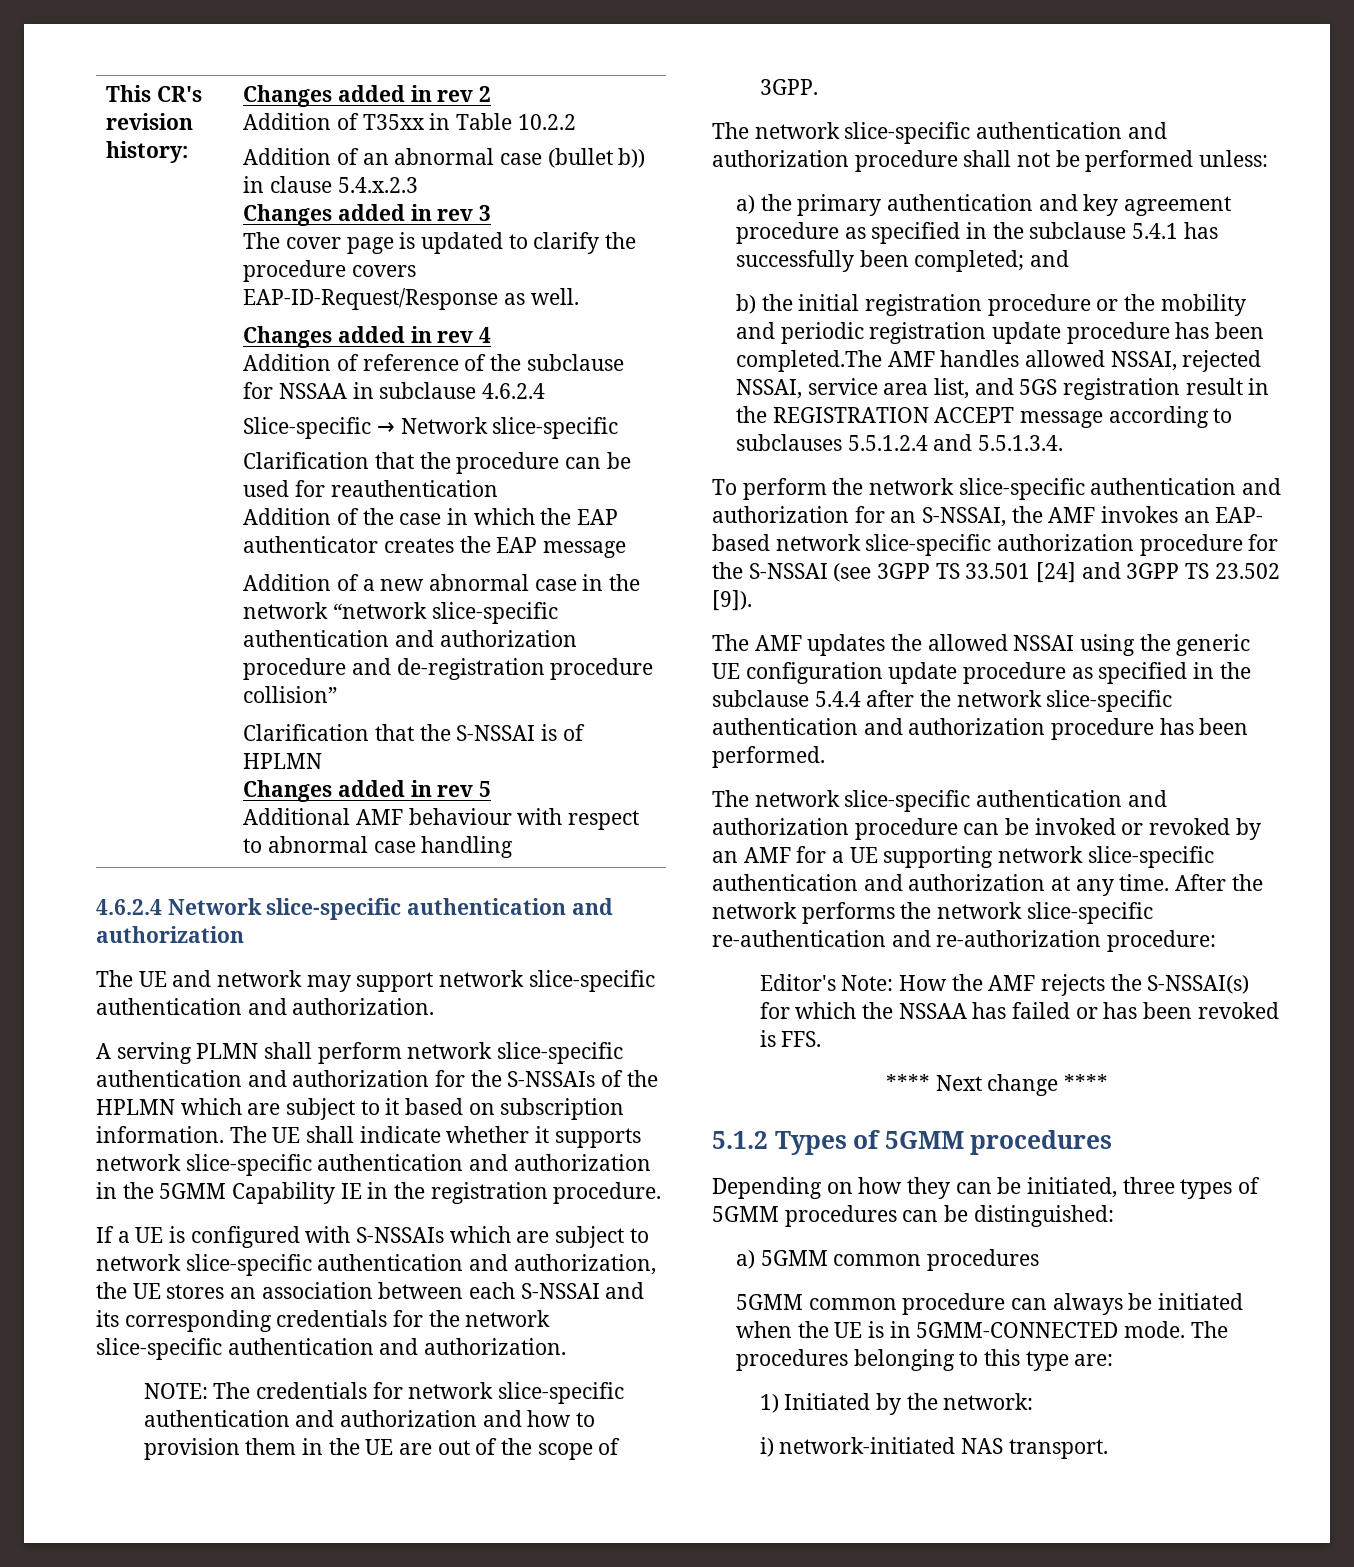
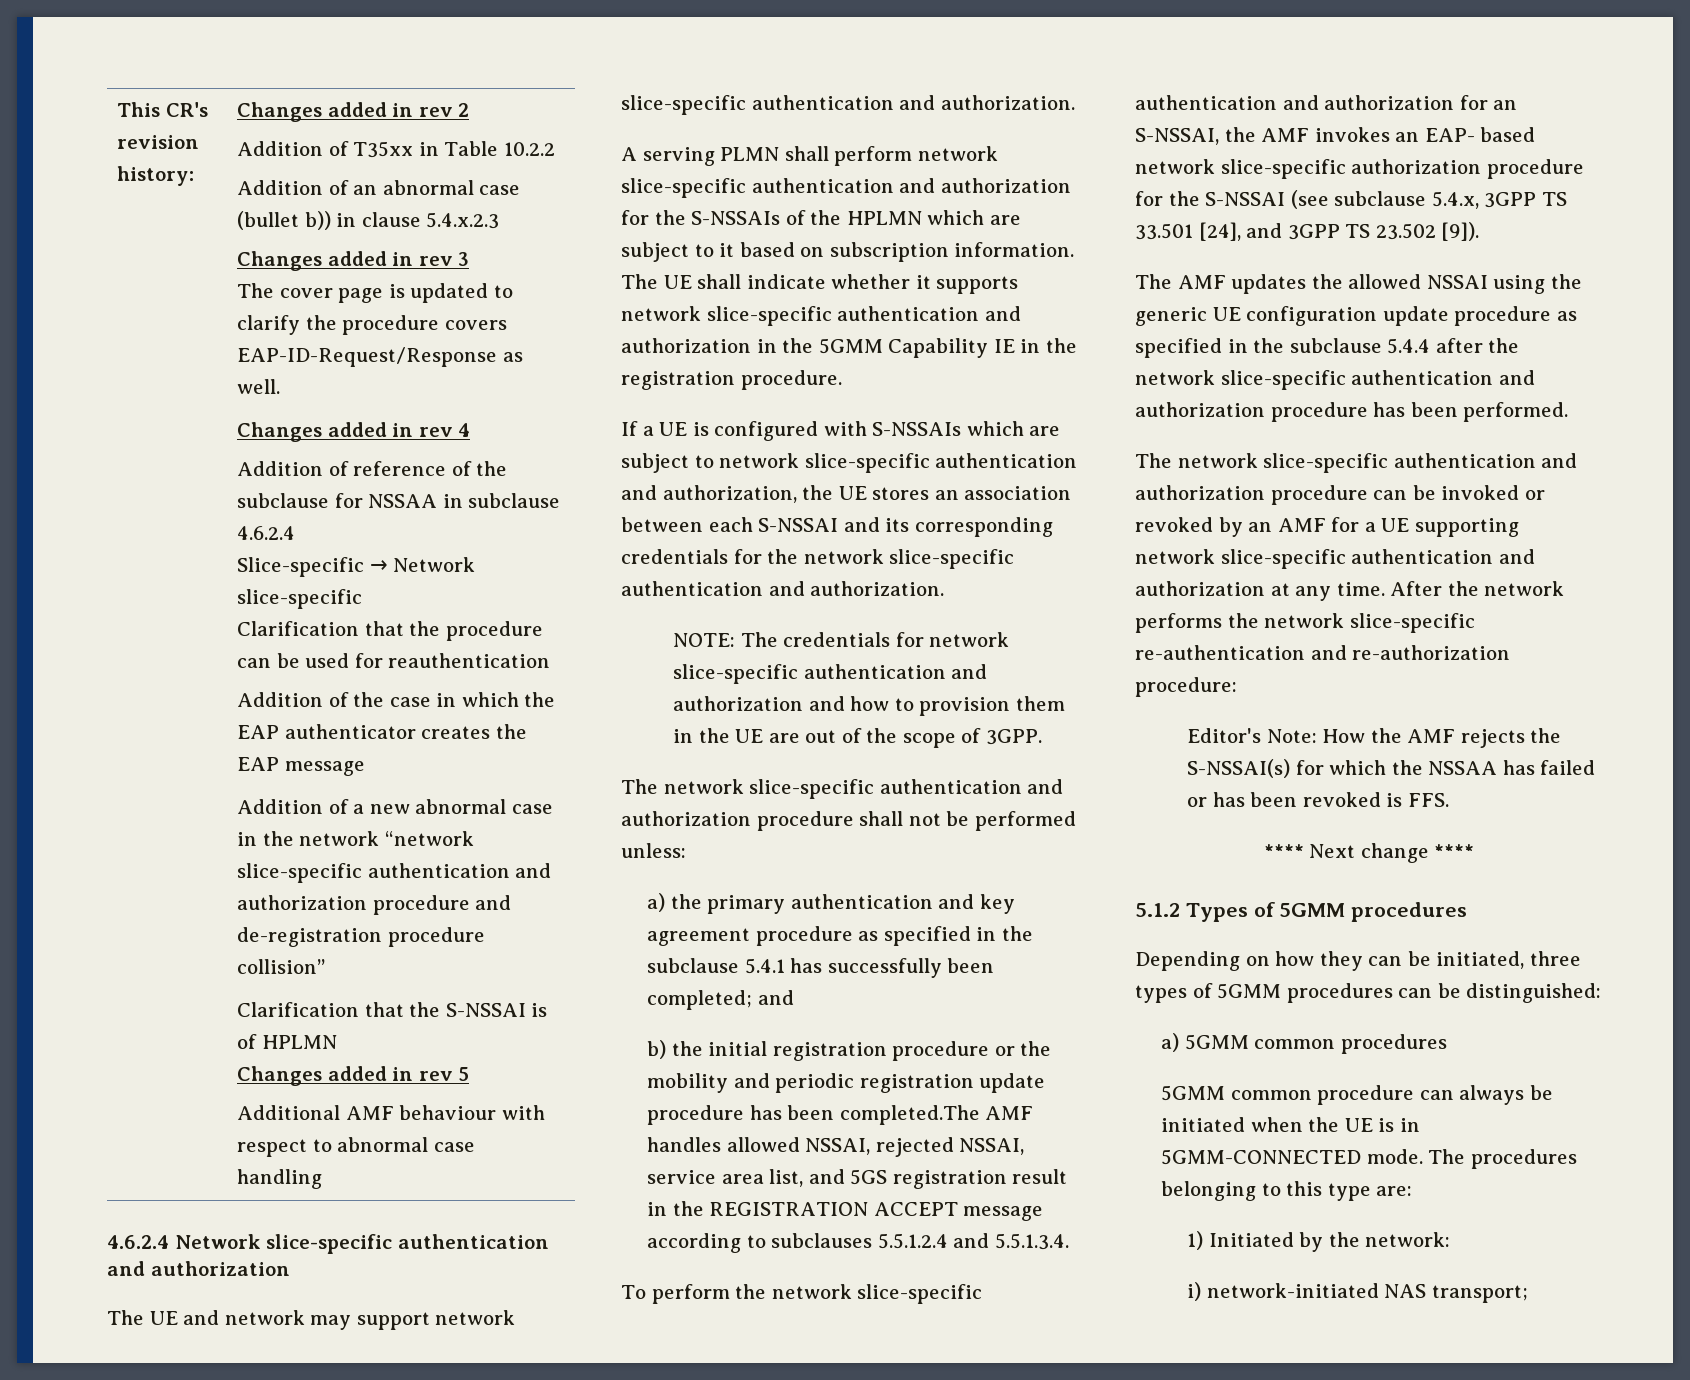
- To perform the network slice-specific authentication and authorization for an S-NSSAI, the AMF invokes an EAP- based network slice-specific authorization procedure for the S-NSSAI (see 3GPP TS 33.501 [24] and 3GPP TS 23.502 [9]).
+ To perform the network slice-specific authentication and authorization for an S-NSSAI, the AMF invokes an EAP- based network slice-specific authorization procedure for the S-NSSAI (see subclause 5.4.x, 3GPP TS 33.501 [24], and 3GPP TS 23.502 [9]).
- i) network-initiated NAS transport.
+ i) network-initiated NAS transport;

